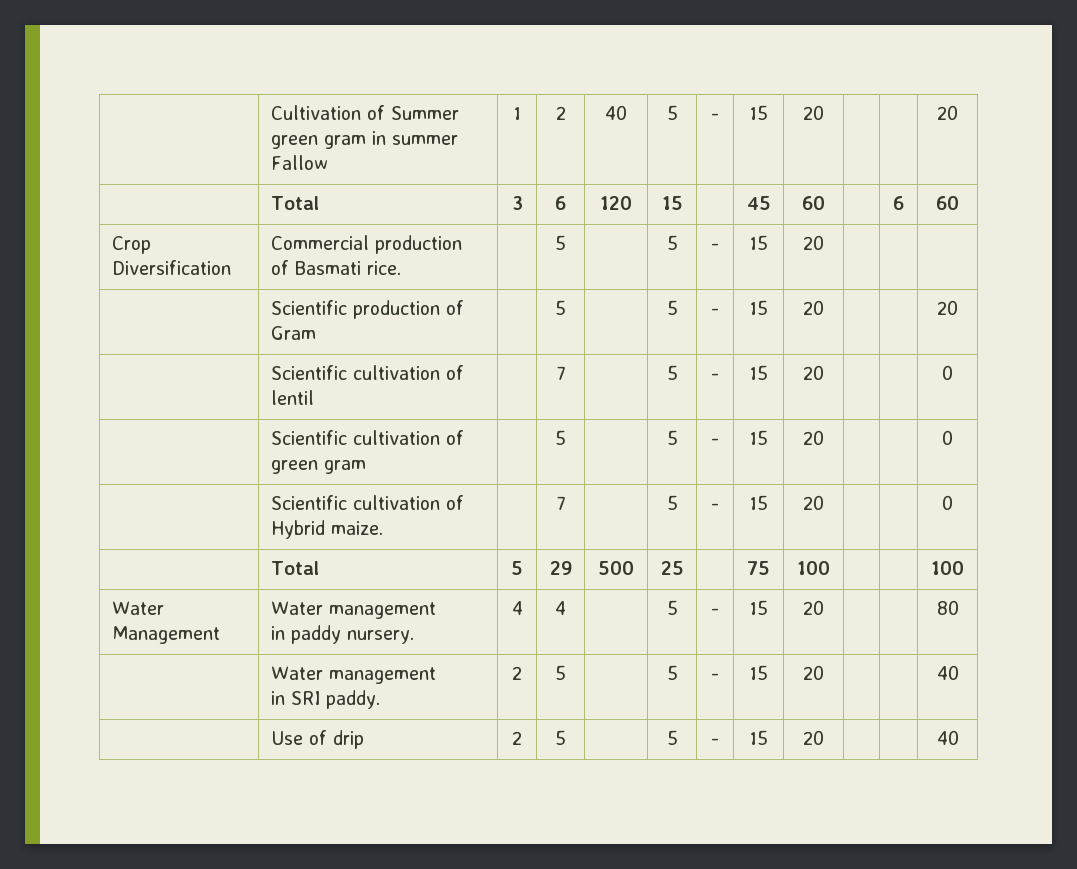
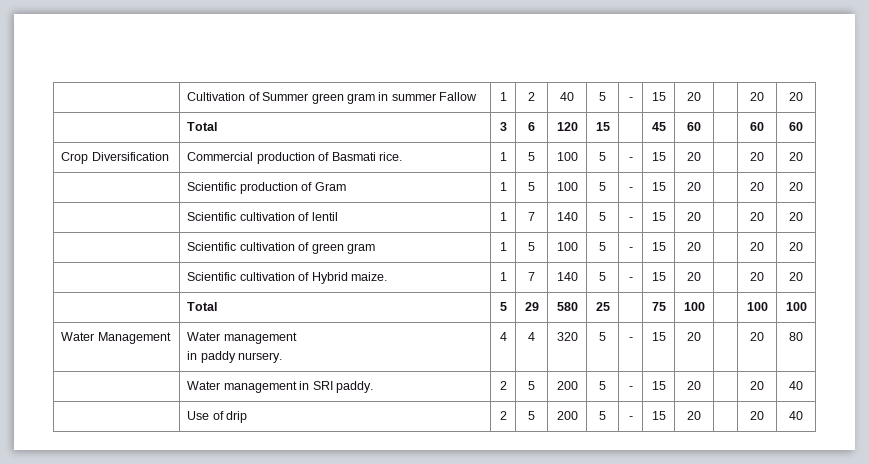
- | Cultivation of Summer green gram in summer Fallow | 1 | 2 | 40 | 5 | - | 15 | 20 | | | 20
+ | Cultivation of Summer green gram in summer Fallow | 1 | 2 | 40 | 5 | - | 15 | 20 | | 20 | 20
- | Total | 3 | 6 | 120 | 15 | | 45 | 60 | | 6 | 60
+ | Total | 3 | 6 | 120 | 15 | | 45 | 60 | | 60 | 60
- Crop Diversification | Commercial production of Basmati rice. | | 5 | | 5 | - | 15 | 20 | | |
+ Crop Diversification | Commercial production of Basmati rice. | 1 | 5 | 100 | 5 | - | 15 | 20 | | 20 | 20
- | Scientific production of Gram | | 5 | | 5 | - | 15 | 20 | | | 20
+ | Scientific production of Gram | 1 | 5 | 100 | 5 | - | 15 | 20 | | 20 | 20
- | Scientific cultivation of lentil | | 7 | | 5 | - | 15 | 20 | | | 0
+ | Scientific cultivation of lentil | 1 | 7 | 140 | 5 | - | 15 | 20 | | 20 | 20
- | Scientific cultivation of green gram | | 5 | | 5 | - | 15 | 20 | | | 0
+ | Scientific cultivation of green gram | 1 | 5 | 100 | 5 | - | 15 | 20 | | 20 | 20
- | Scientific cultivation of Hybrid maize. | | 7 | | 5 | - | 15 | 20 | | | 0
+ | Scientific cultivation of Hybrid maize. | 1 | 7 | 140 | 5 | - | 15 | 20 | | 20 | 20
- | Total | 5 | 29 | 500 | 25 | | 75 | 100 | | | 100
+ | Total | 5 | 29 | 580 | 25 | | 75 | 100 | | 100 | 100
  Water Management | Water management
- in paddy nursery. | 4 | 4 | | 5 | - | 15 | 20 | | | 80
- | Water management
- in SRI paddy. | 2 | 5 | | 5 | - | 15 | 20 | | | 40
+ in paddy nursery. | 4 | 4 | 320 | 5 | - | 15 | 20 | | 20 | 80
+ | Water management in SRI paddy. | 2 | 5 | 200 | 5 | - | 15 | 20 | | 20 | 40
- | Use of drip | 2 | 5 | | 5 | - | 15 | 20 | | | 40
+ | Use of drip | 2 | 5 | 200 | 5 | - | 15 | 20 | | 20 | 40

